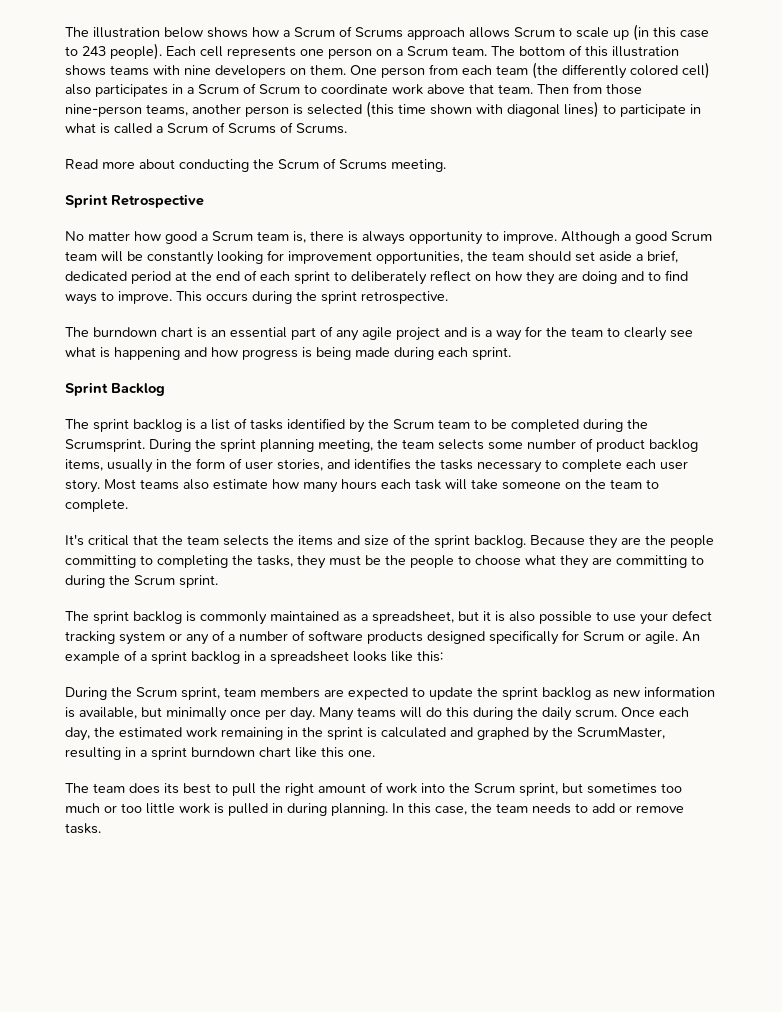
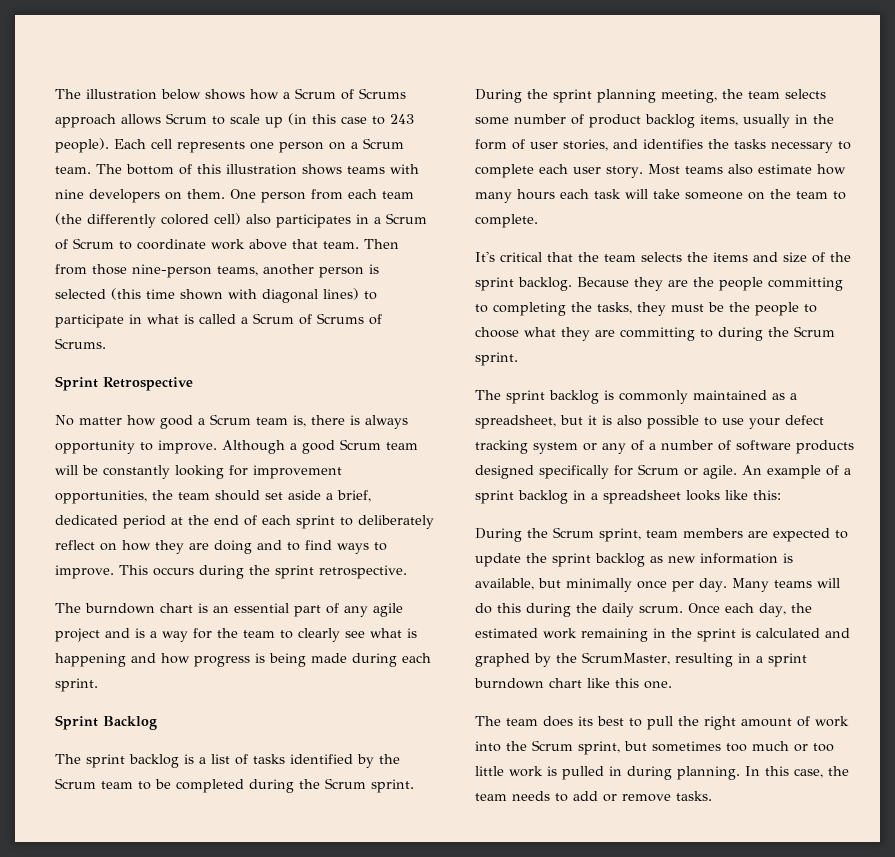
- Read more about conducting the Scrum of Scrums meeting.
- The sprint backlog is a list of tasks identified by the Scrum team to be completed during the Scrumsprint.
+ The sprint backlog is a list of tasks identified by the Scrum team to be completed during the Scrum sprint.

